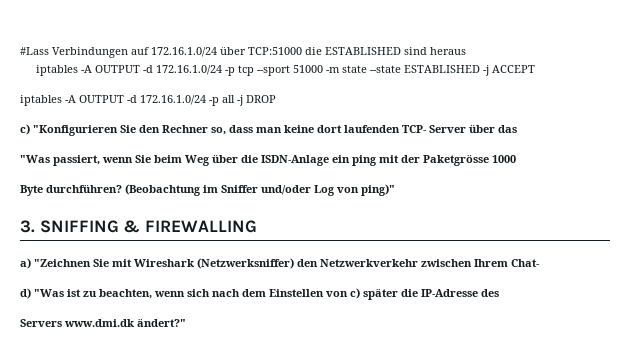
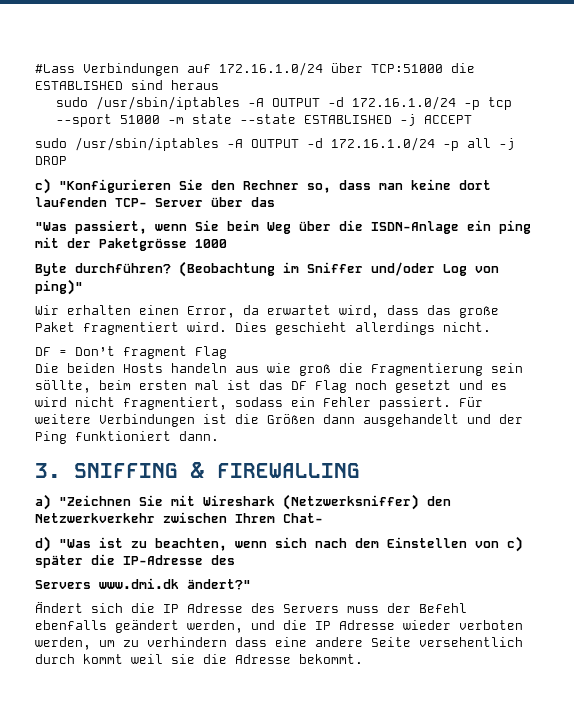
- iptables -A OUTPUT -d 172.16.1.0/24 -p tcp --sport 51000 -m state --state ESTABLISHED -j ACCEPT
+ sudo /usr/sbin/iptables -A OUTPUT -d 172.16.1.0/24 -p tcp --sport 51000 -m state --state ESTABLISHED -j ACCEPT
- iptables -A OUTPUT -d 172.16.1.0/24 -p all -j DROP
+ sudo /usr/sbin/iptables -A OUTPUT -d 172.16.1.0/24 -p all -j DROP
+ Wir erhalten einen Error, da erwartet wird, dass das große Paket fragmentiert wird. Dies geschieht allerdings nicht.
+ DF = Don’t fragment Flag
+ Die beiden Hosts handeln aus wie groß die Fragmentierung sein söllte, beim ersten mal ist das DF Flag noch gesetzt und es wird nicht fragmentiert, sodass ein Fehler passiert. Für weitere Verbindungen ist die Größen dann ausgehandelt und der Ping funktioniert dann.
+ Ändert sich die IP Adresse des Servers muss der Befehl ebenfalls geändert werden, und die IP Adresse wieder verboten werden, um zu verhindern dass eine andere Seite versehentlich durch kommt weil sie die Adresse bekommt.

